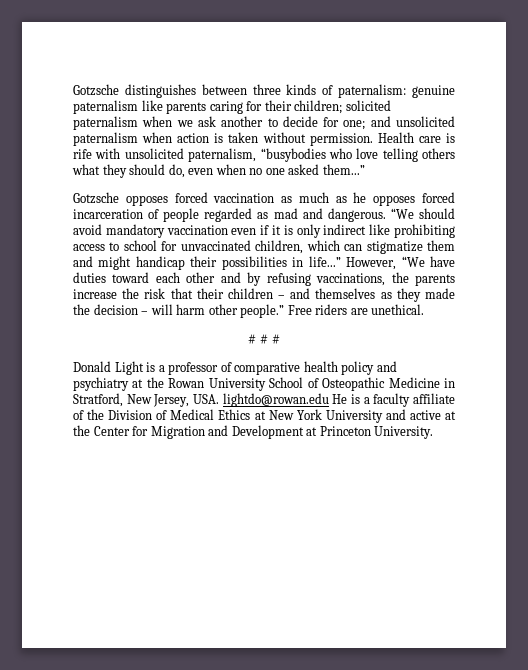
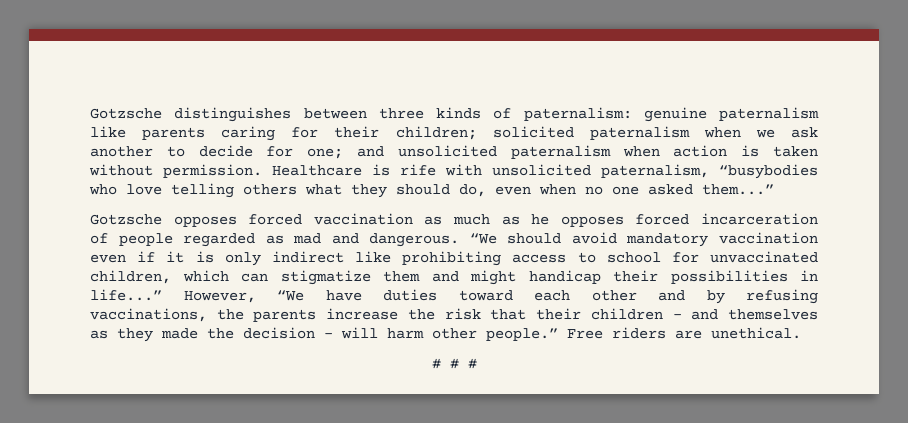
- Health care is rife with unsolicited paternalism, “busybodies who love telling others what they should do, even when no one asked them...”
+ Healthcare is rife with unsolicited paternalism, “busybodies who love telling others what they should do, even when no one asked them...”
- Donald Light is a professor of comparative health policy and psychiatry at the Rowan University School of Osteopathic Medicine in Stratford, New Jersey, USA. lightdo@rowan.edu He is a faculty affiliate of the Division of Medical Ethics at New York University and active at the Center for Migration and Development at Princeton University.

